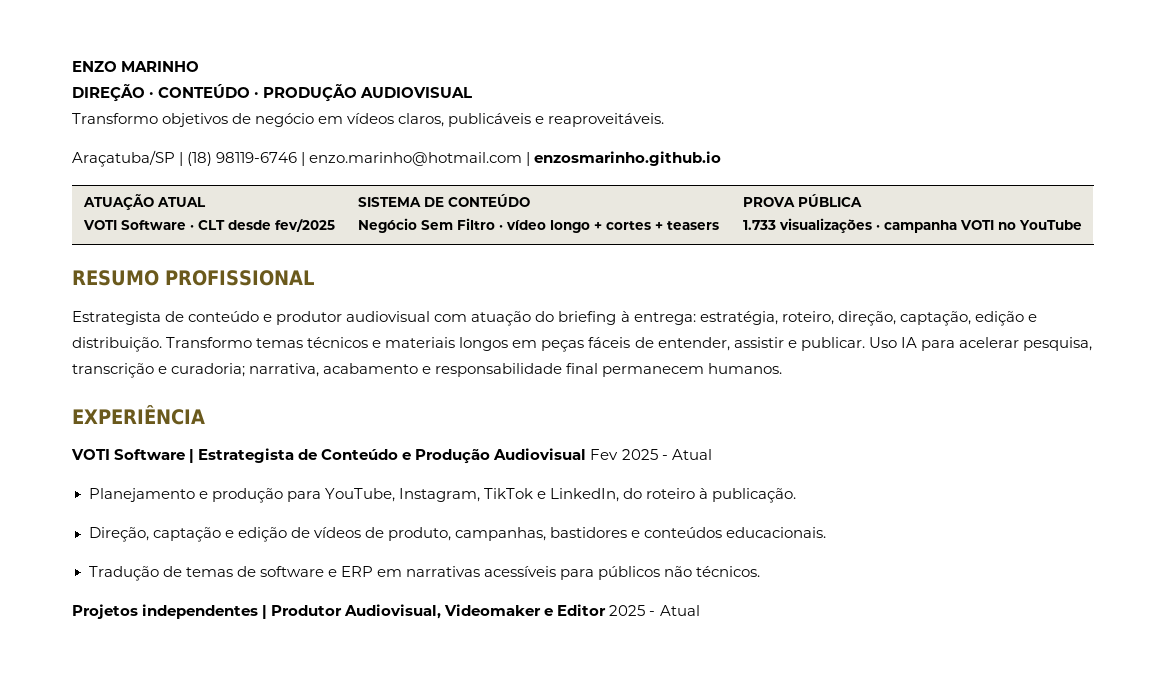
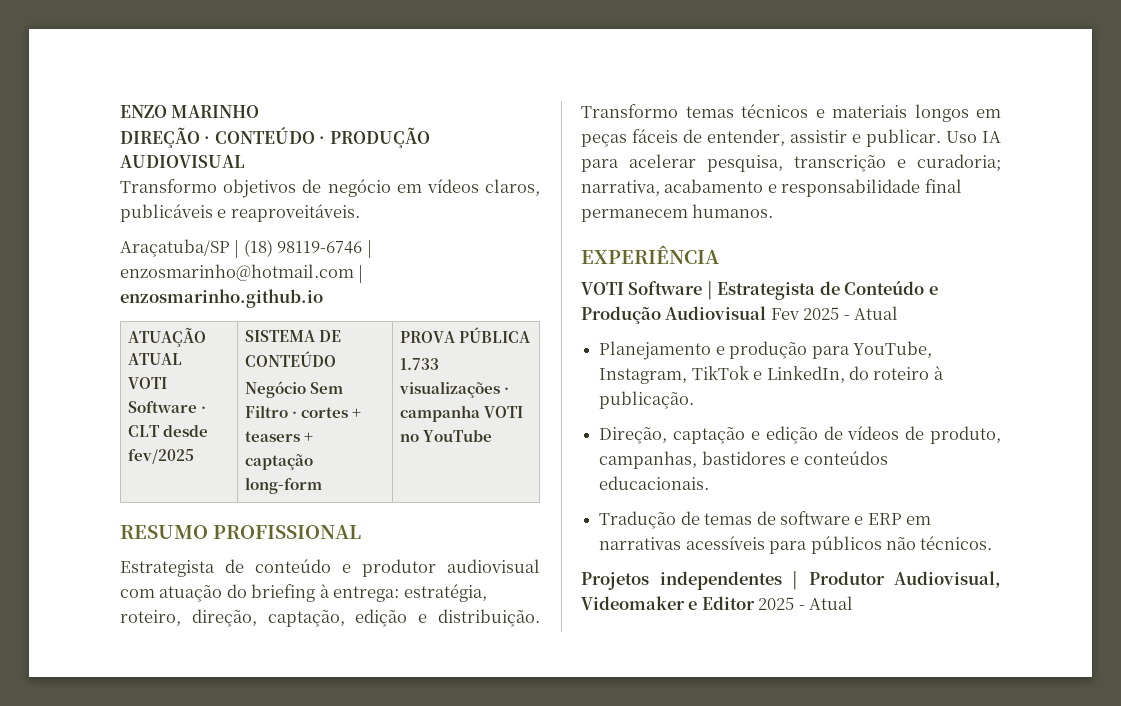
- Araçatuba/SP | (18) 98119-6746 | enzo.marinho@hotmail.com | enzosmarinho.github.io
+ Araçatuba/SP | (18) 98119-6746 | enzosmarinho@hotmail.com | enzosmarinho.github.io
  ATUAÇÃO ATUAL
  VOTI Software · CLT desde fev/2025 | SISTEMA DE CONTEÚDO
- Negócio Sem Filtro · vídeo longo + cortes + teasers | PROVA PÚBLICA
+ Negócio Sem Filtro · cortes + teasers + captação long-form | PROVA PÚBLICA

